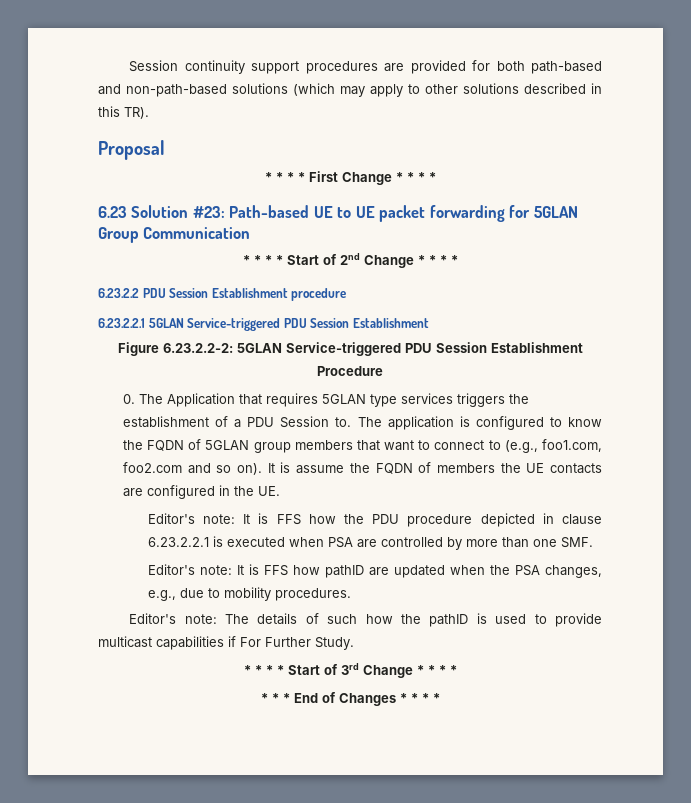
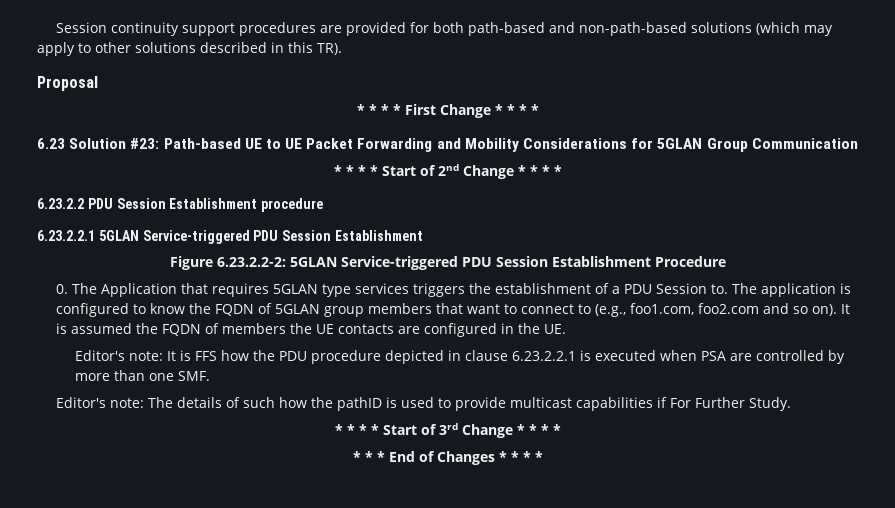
- 6.23 Solution #23: Path-based UE to UE packet forwarding for 5GLAN Group Communication
+ 6.23 Solution #23: Path-based UE to UE Packet Forwarding and Mobility Considerations for 5GLAN Group Communication
- It is assume the FQDN of members the UE contacts are configured in the UE.
+ It is assumed the FQDN of members the UE contacts are configured in the UE.
- Editor's note: It is FFS how pathID are updated when the PSA changes, e.g., due to mobility procedures.

